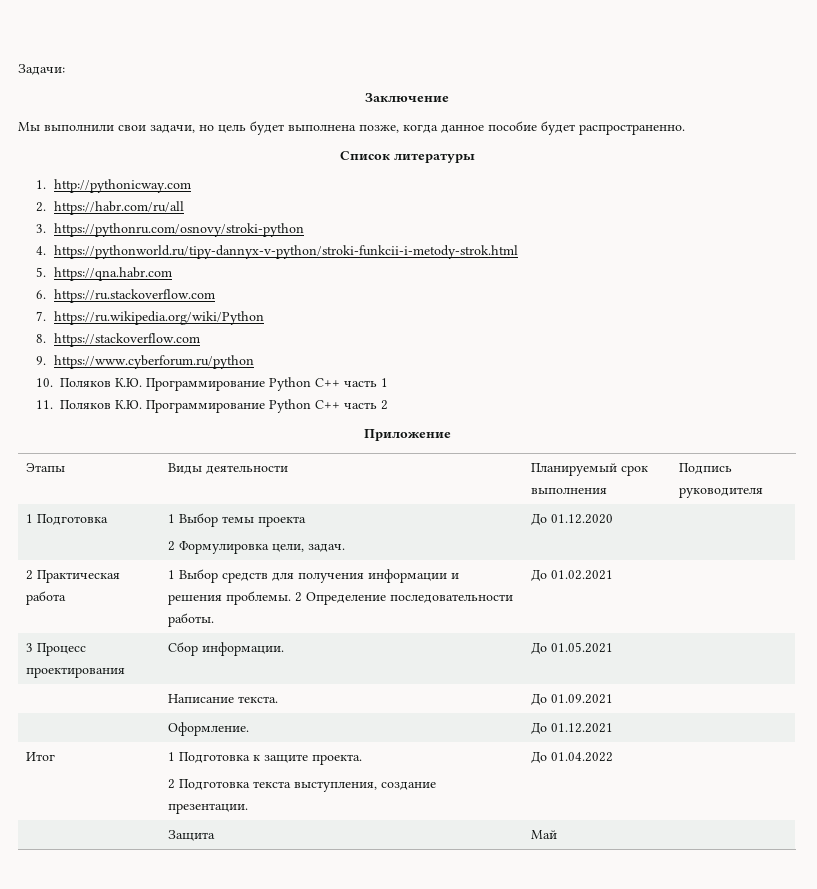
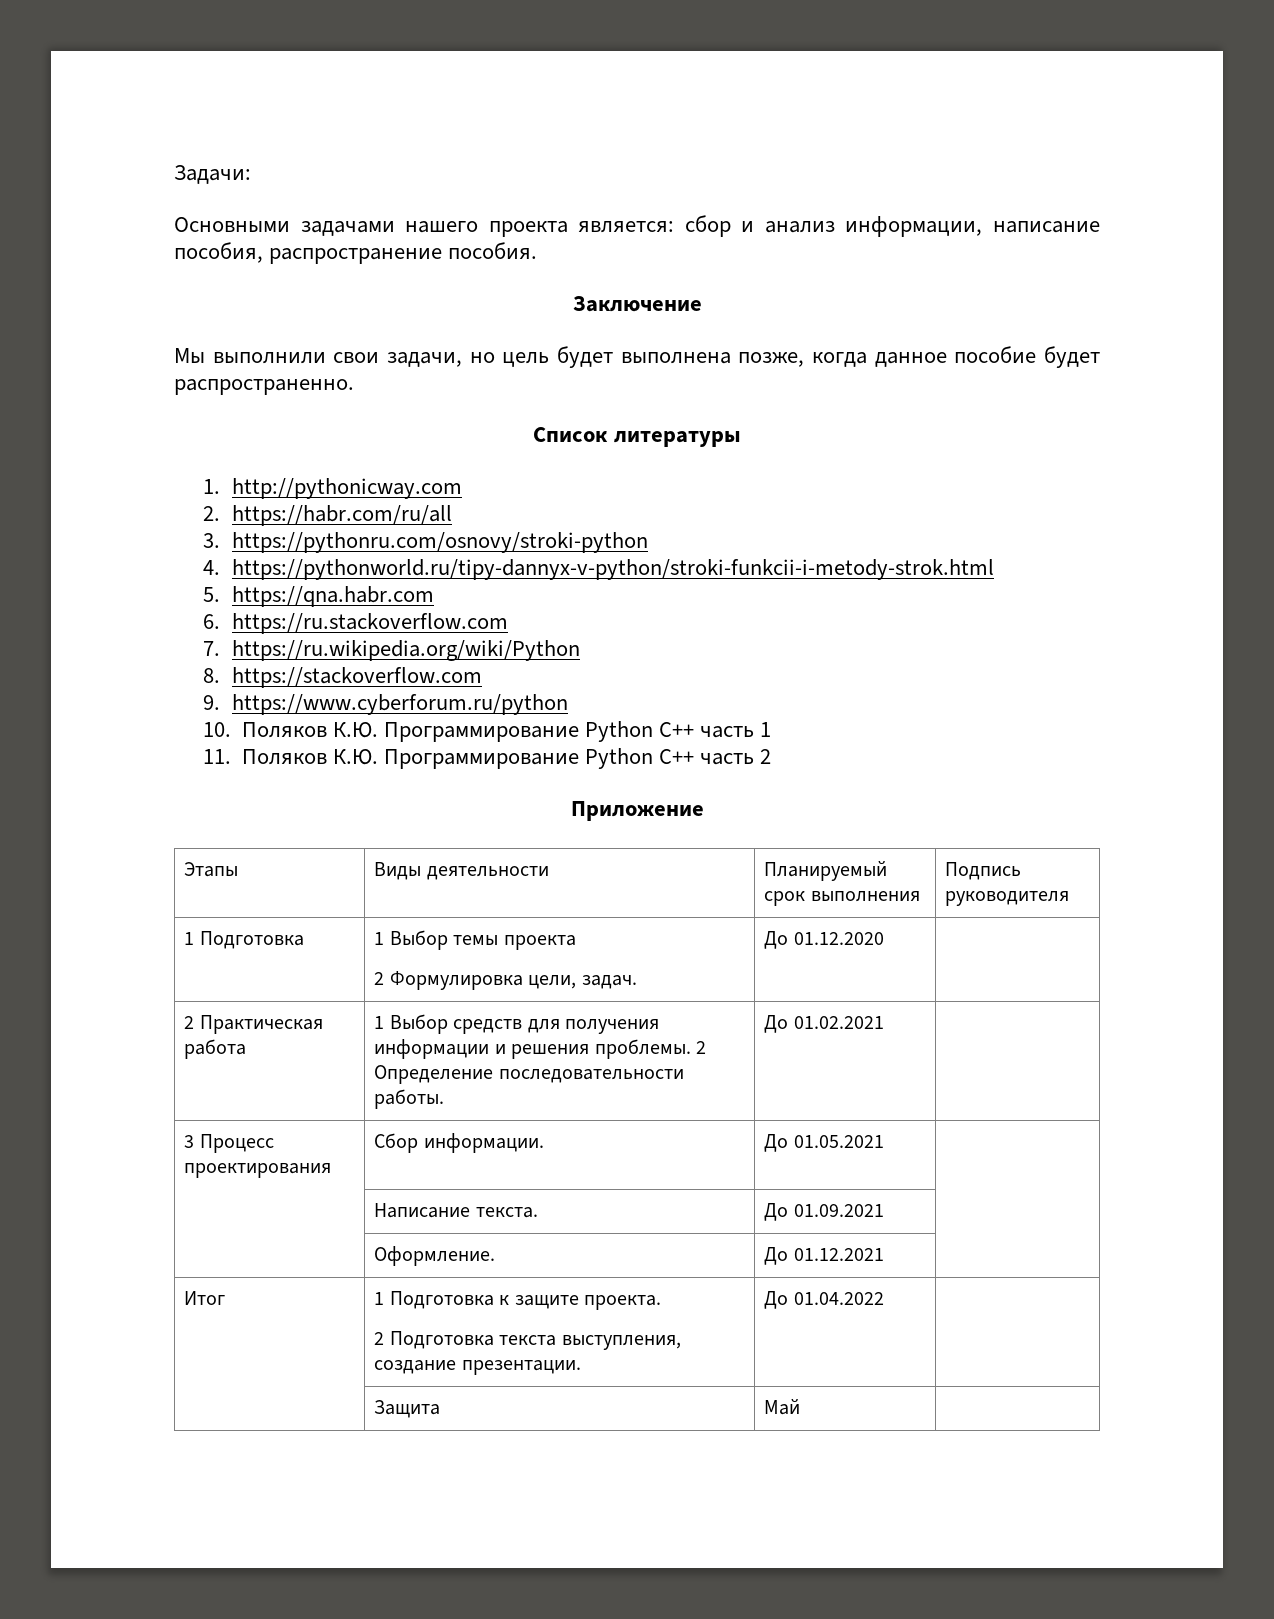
+ Основными задачами нашего проекта является: сбор и анализ информации, написание пособия, распространение пособия.

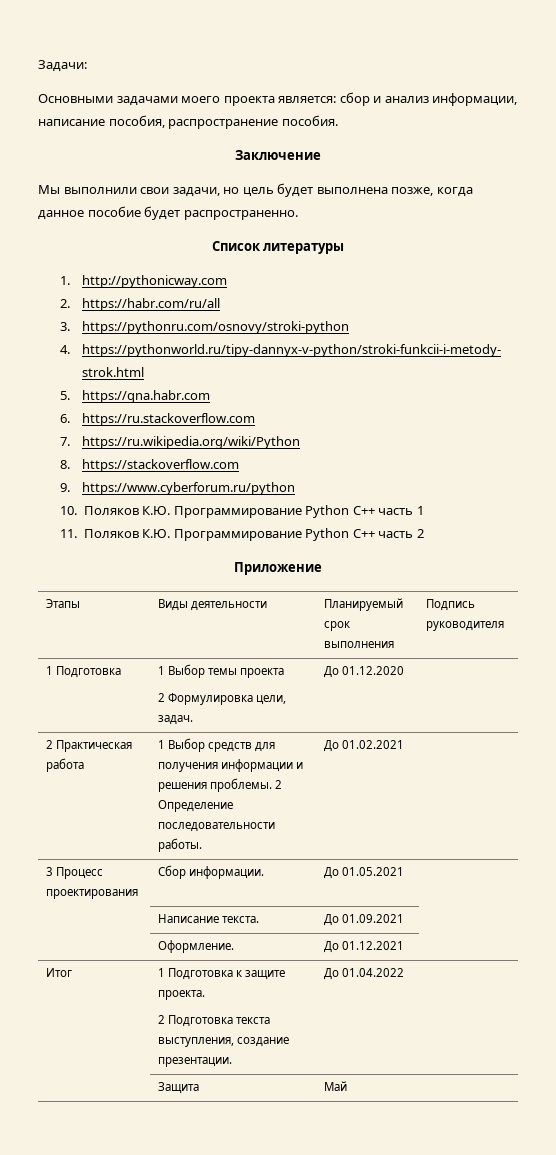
- Основными задачами нашего проекта является: сбор и анализ информации, написание пособия, распространение пособия.
+ Основными задачами моего проекта является: сбор и анализ информации, написание пособия, распространение пособия.

